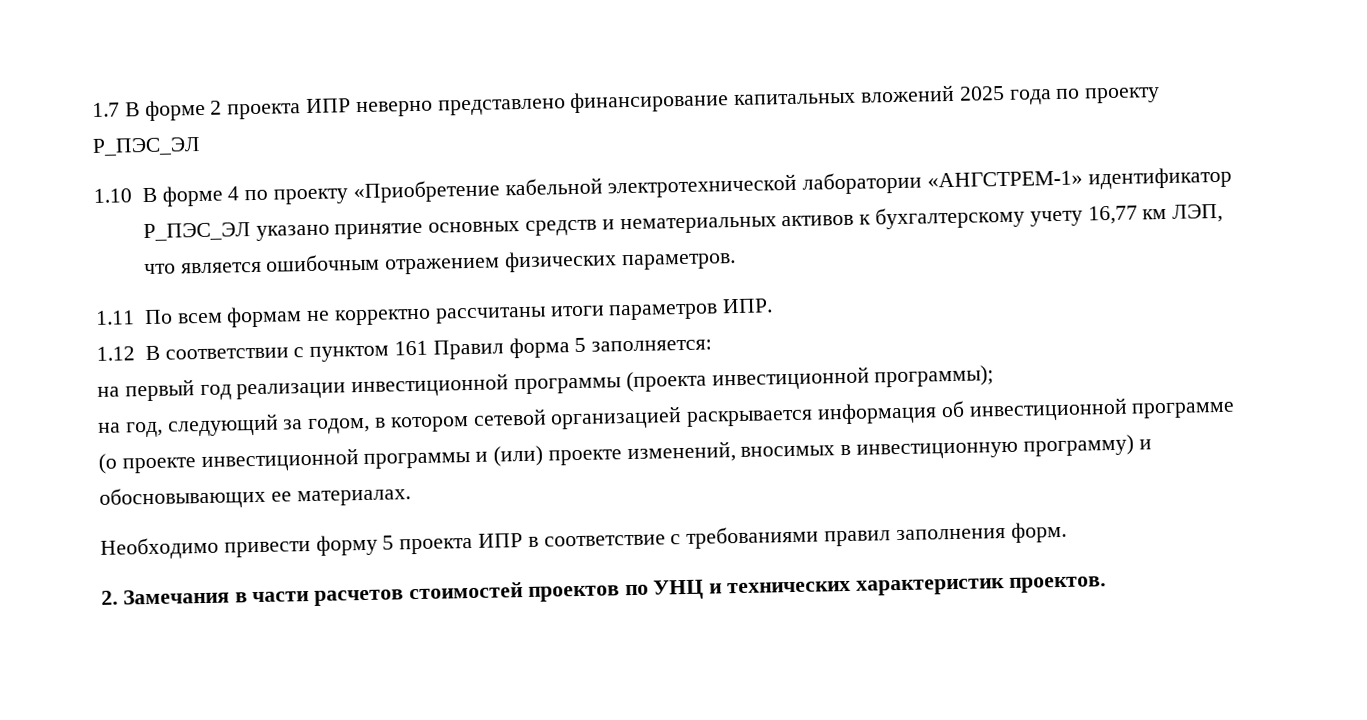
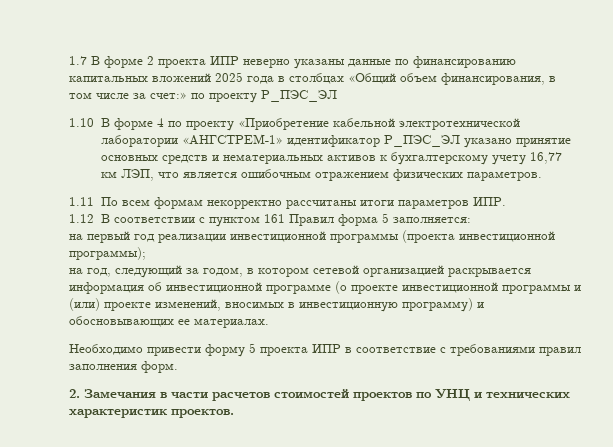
- 1.7 В форме 2 проекта ИПР неверно представлено финансирование капитальных вложений 2025 года по проекту P_ПЭС_ЭЛ
+ 1.7 В форме 2 проекта ИПР неверно указаны данные по финансированию капитальных вложений 2025 года в столбцах «Общий объем финансирования, в том числе за счет:» по проекту P_ПЭС_ЭЛ
- 1.11 По всем формам не корректно рассчитаны итоги параметров ИПР.
+ 1.11 По всем формам некорректно рассчитаны итоги параметров ИПР.

